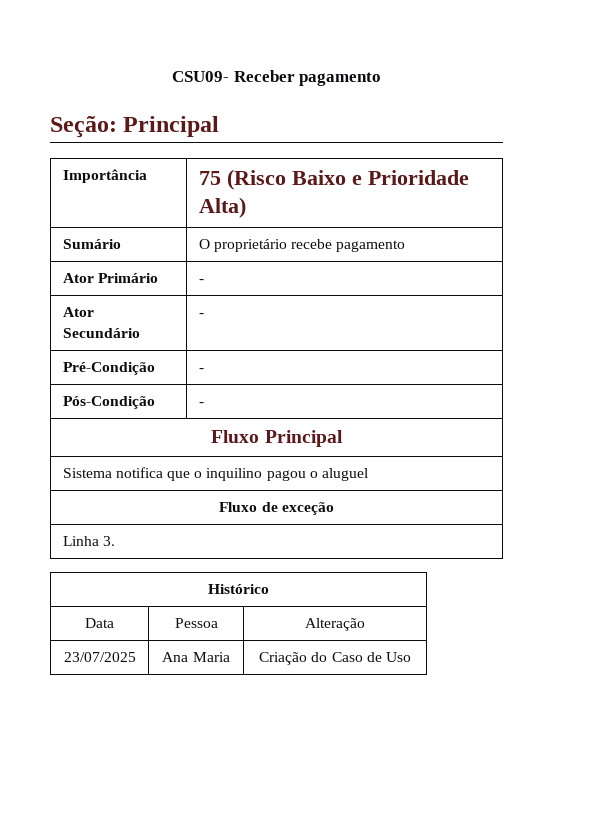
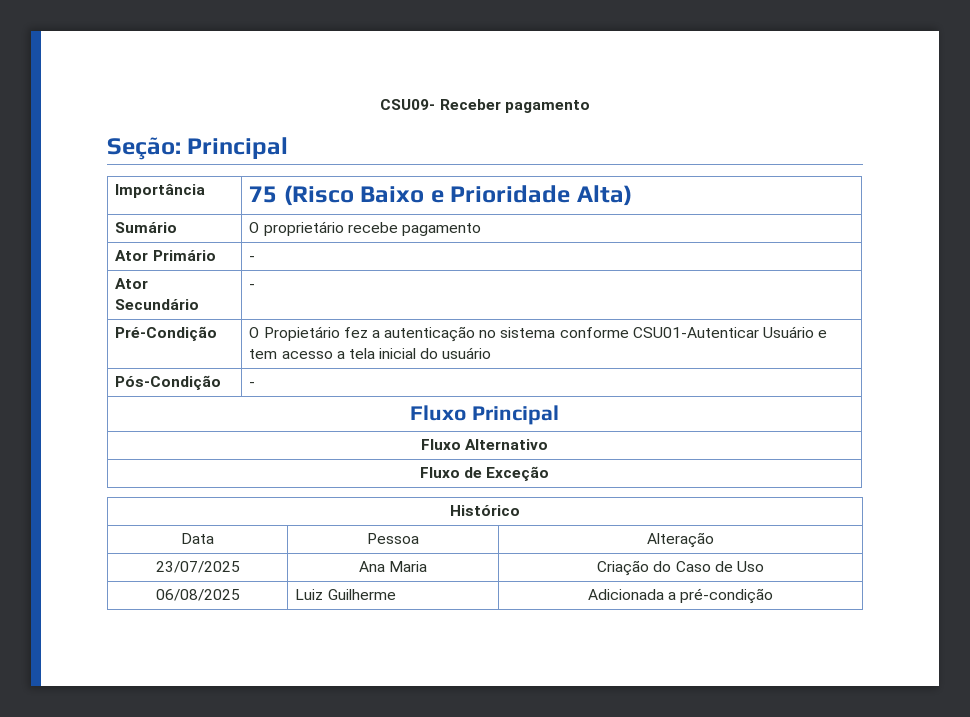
- Pré-Condição | -
+ Pré-Condição | O Propietário fez a autenticação no sistema conforme CSU01-Autenticar Usuário e tem acesso a tela inicial do usuário
  Pós-Condição | -
  Fluxo Principal
- Sistema notifica que o inquilino pagou o aluguel
+ Fluxo Alternativo
- Fluxo de exceção
- Linha 3.
+ Fluxo de Exceção
+ 06/08/2025 | Luiz Guilherme | Adicionada a pré-condição

